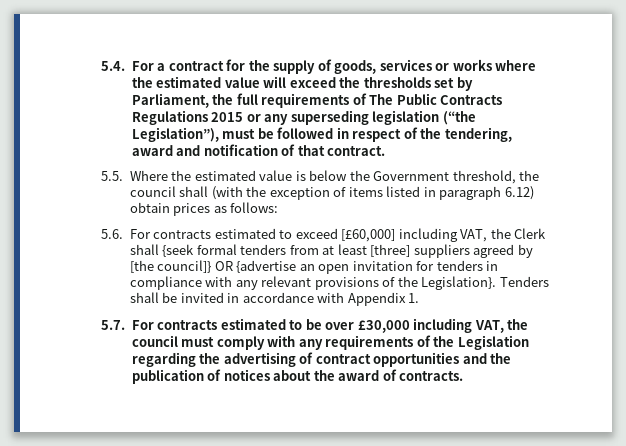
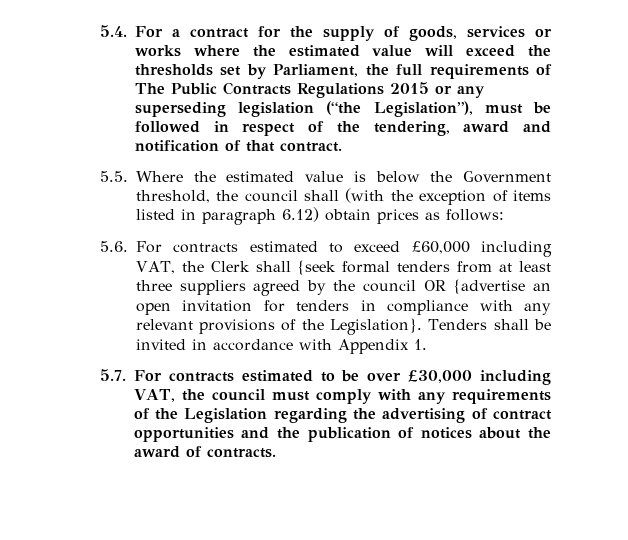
- 5.6. For contracts estimated to exceed [£60,000] including VAT, the Clerk shall {seek formal tenders from at least [three] suppliers agreed by [the council]} OR {advertise an open invitation for tenders in compliance with any relevant provisions of the Legislation}.
+ 5.6. For contracts estimated to exceed £60,000 including VAT, the Clerk shall {seek formal tenders from at least three suppliers agreed by the council OR {advertise an open invitation for tenders in compliance with any relevant provisions of the Legislation}.

